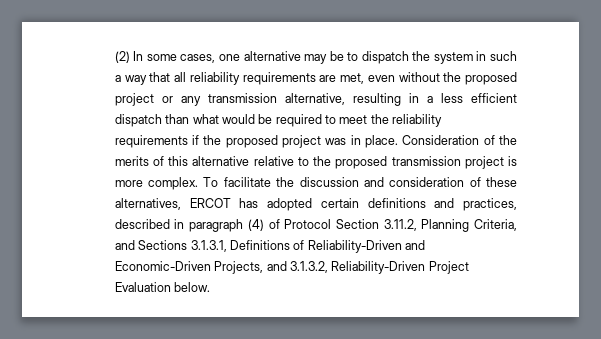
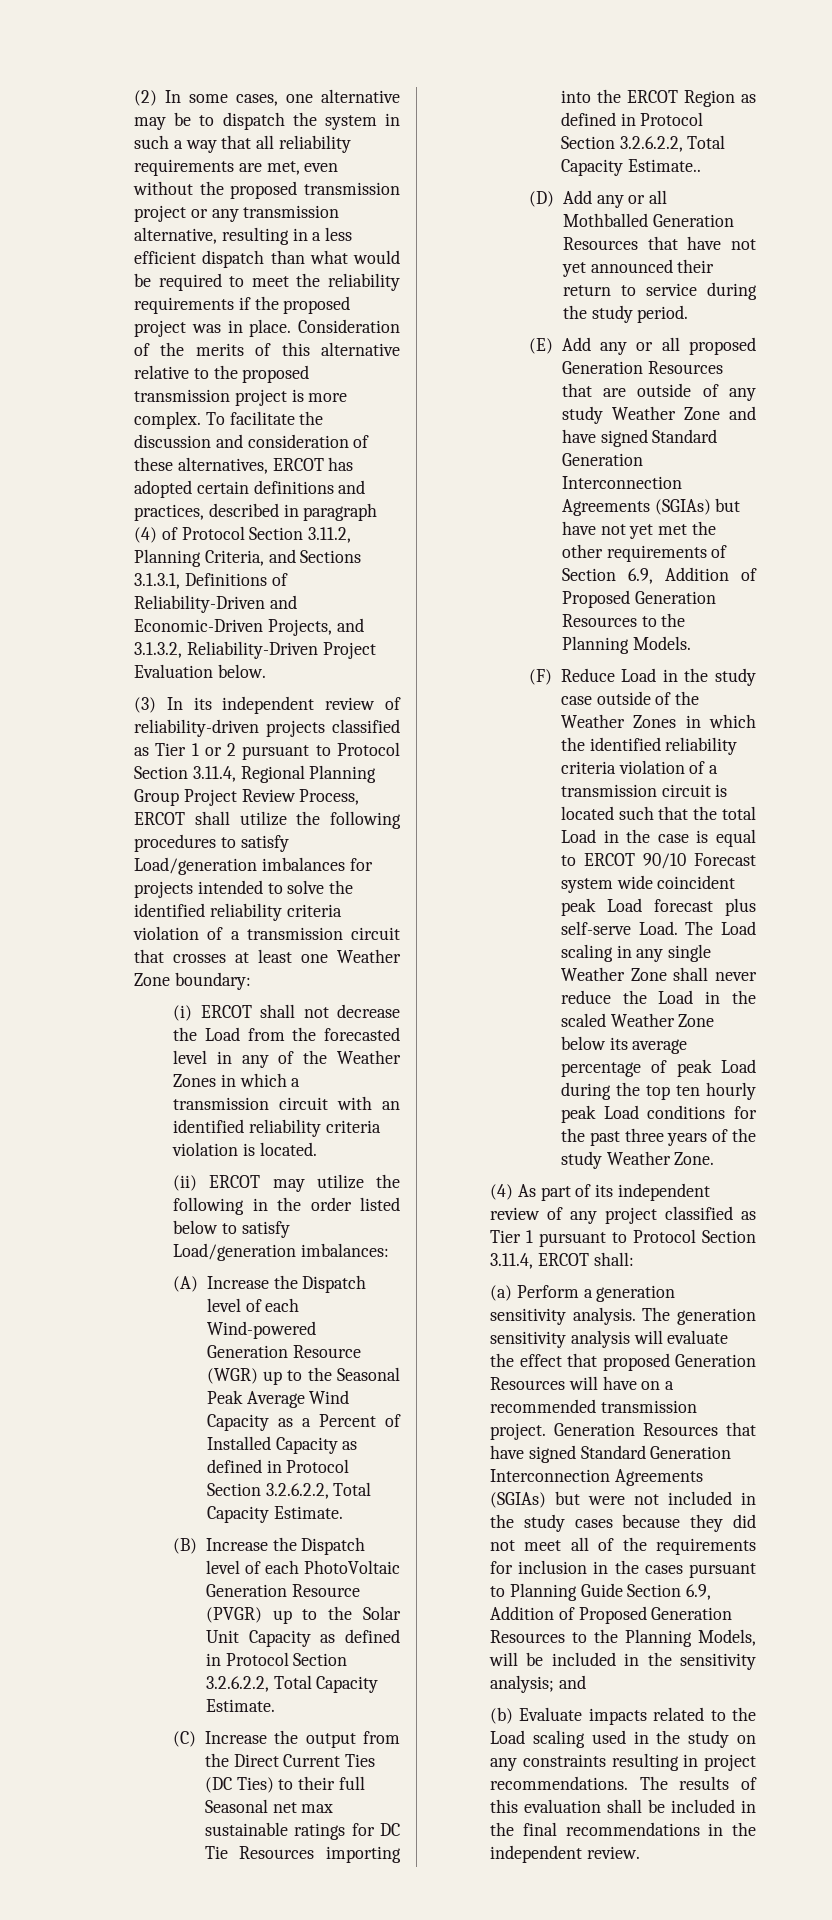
- (2) In some cases, one alternative may be to dispatch the system in such a way that all reliability requirements are met, even without the proposed project or any transmission alternative, resulting in a less efficient dispatch than what would be required to meet the reliability requirements if the proposed project was in place.
+ (2) In some cases, one alternative may be to dispatch the system in such a way that all reliability requirements are met, even without the proposed transmission project or any transmission alternative, resulting in a less efficient dispatch than what would be required to meet the reliability requirements if the proposed project was in place.
+ (3) In its independent review of reliability-driven projects classified as Tier 1 or 2 pursuant to Protocol Section 3.11.4, Regional Planning Group Project Review Process, ERCOT shall utilize the following procedures to satisfy Load/generation imbalances for projects intended to solve the identified reliability criteria violation of a transmission circuit that crosses at least one Weather Zone boundary:
+ (i) ERCOT shall not decrease the Load from the forecasted level in any of the Weather Zones in which a transmission circuit with an identified reliability criteria violation is located.
+ (ii) ERCOT may utilize the following in the order listed below to satisfy Load/generation imbalances:
+ (A) Increase the Dispatch level of each Wind-powered Generation Resource (WGR) up to the Seasonal Peak Average Wind Capacity as a Percent of Installed Capacity as defined in Protocol Section 3.2.6.2.2, Total Capacity Estimate.
+ (B) Increase the Dispatch level of each PhotoVoltaic Generation Resource (PVGR) up to the Solar Unit Capacity as defined in Protocol Section 3.2.6.2.2, Total Capacity Estimate.
+ (C) Increase the output from the Direct Current Ties (DC Ties) to their full Seasonal net max sustainable ratings for DC Tie Resources importing into the ERCOT Region as defined in Protocol Section 3.2.6.2.2, Total Capacity Estimate..
+ (D) Add any or all Mothballed Generation Resources that have not yet announced their return to service during the study period.
+ (E) Add any or all proposed Generation Resources that are outside of any study Weather Zone and have signed Standard Generation Interconnection Agreements (SGIAs) but have not yet met the other requirements of Section 6.9, Addition of Proposed Generation Resources to the Planning Models.
+ (F) Reduce Load in the study case outside of the Weather Zones in which the identified reliability criteria violation of a transmission circuit is located such that the total Load in the case is equal to ERCOT 90/10 Forecast system wide coincident peak Load forecast plus self-serve Load. The Load scaling in any single Weather Zone shall never reduce the Load in the scaled Weather Zone below its average percentage of peak Load during the top ten hourly peak Load conditions for the past three years of the study Weather Zone.
+ (4) As part of its independent review of any project classified as Tier 1 pursuant to Protocol Section 3.11.4, ERCOT shall:
+ (a) Perform a generation sensitivity analysis. The generation sensitivity analysis will evaluate the effect that proposed Generation Resources will have on a recommended transmission project. Generation Resources that have signed Standard Generation Interconnection Agreements (SGIAs) but were not included in the study cases because they did not meet all of the requirements for inclusion in the cases pursuant to Planning Guide Section 6.9, Addition of Proposed Generation Resources to the Planning Models, will be included in the sensitivity analysis; and
+ (b) Evaluate impacts related to the Load scaling used in the study on any constraints resulting in project recommendations. The results of this evaluation shall be included in the final recommendations in the independent review.

